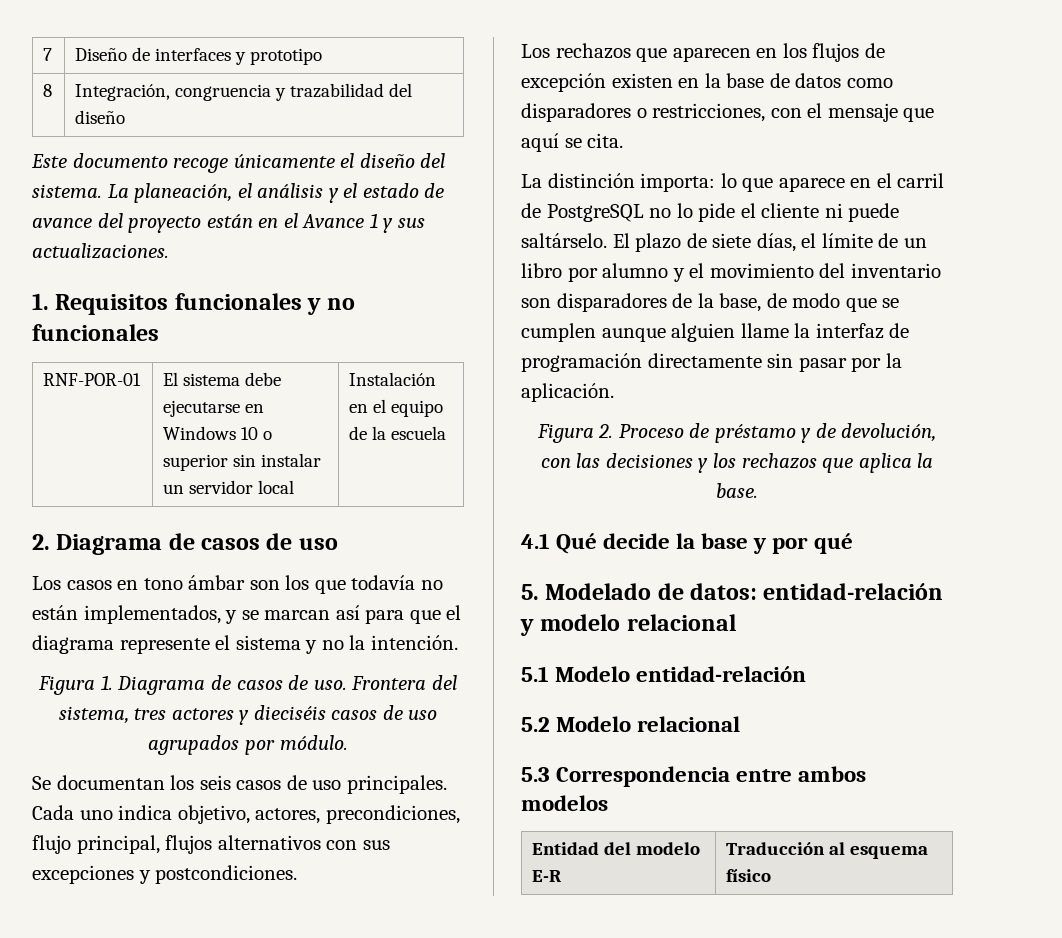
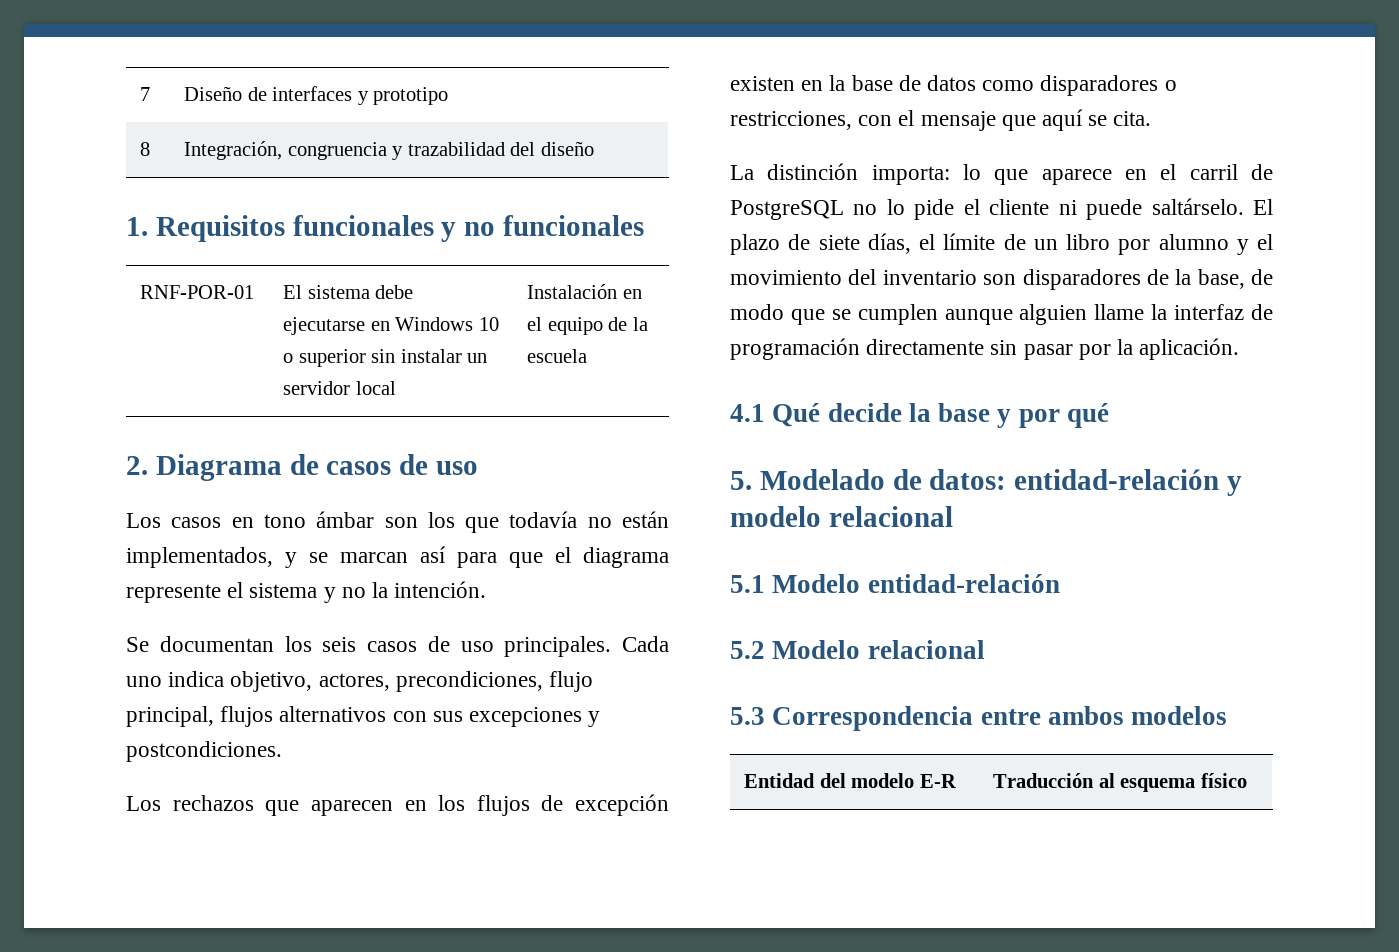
- Este documento recoge únicamente el diseño del sistema. La planeación, el análisis y el estado de avance del proyecto están en el Avance 1 y sus actualizaciones.
- Figura 1. Diagrama de casos de uso. Frontera del sistema, tres actores y dieciséis casos de uso agrupados por módulo.
- Figura 2. Proceso de préstamo y de devolución, con las decisiones y los rechazos que aplica la base.

